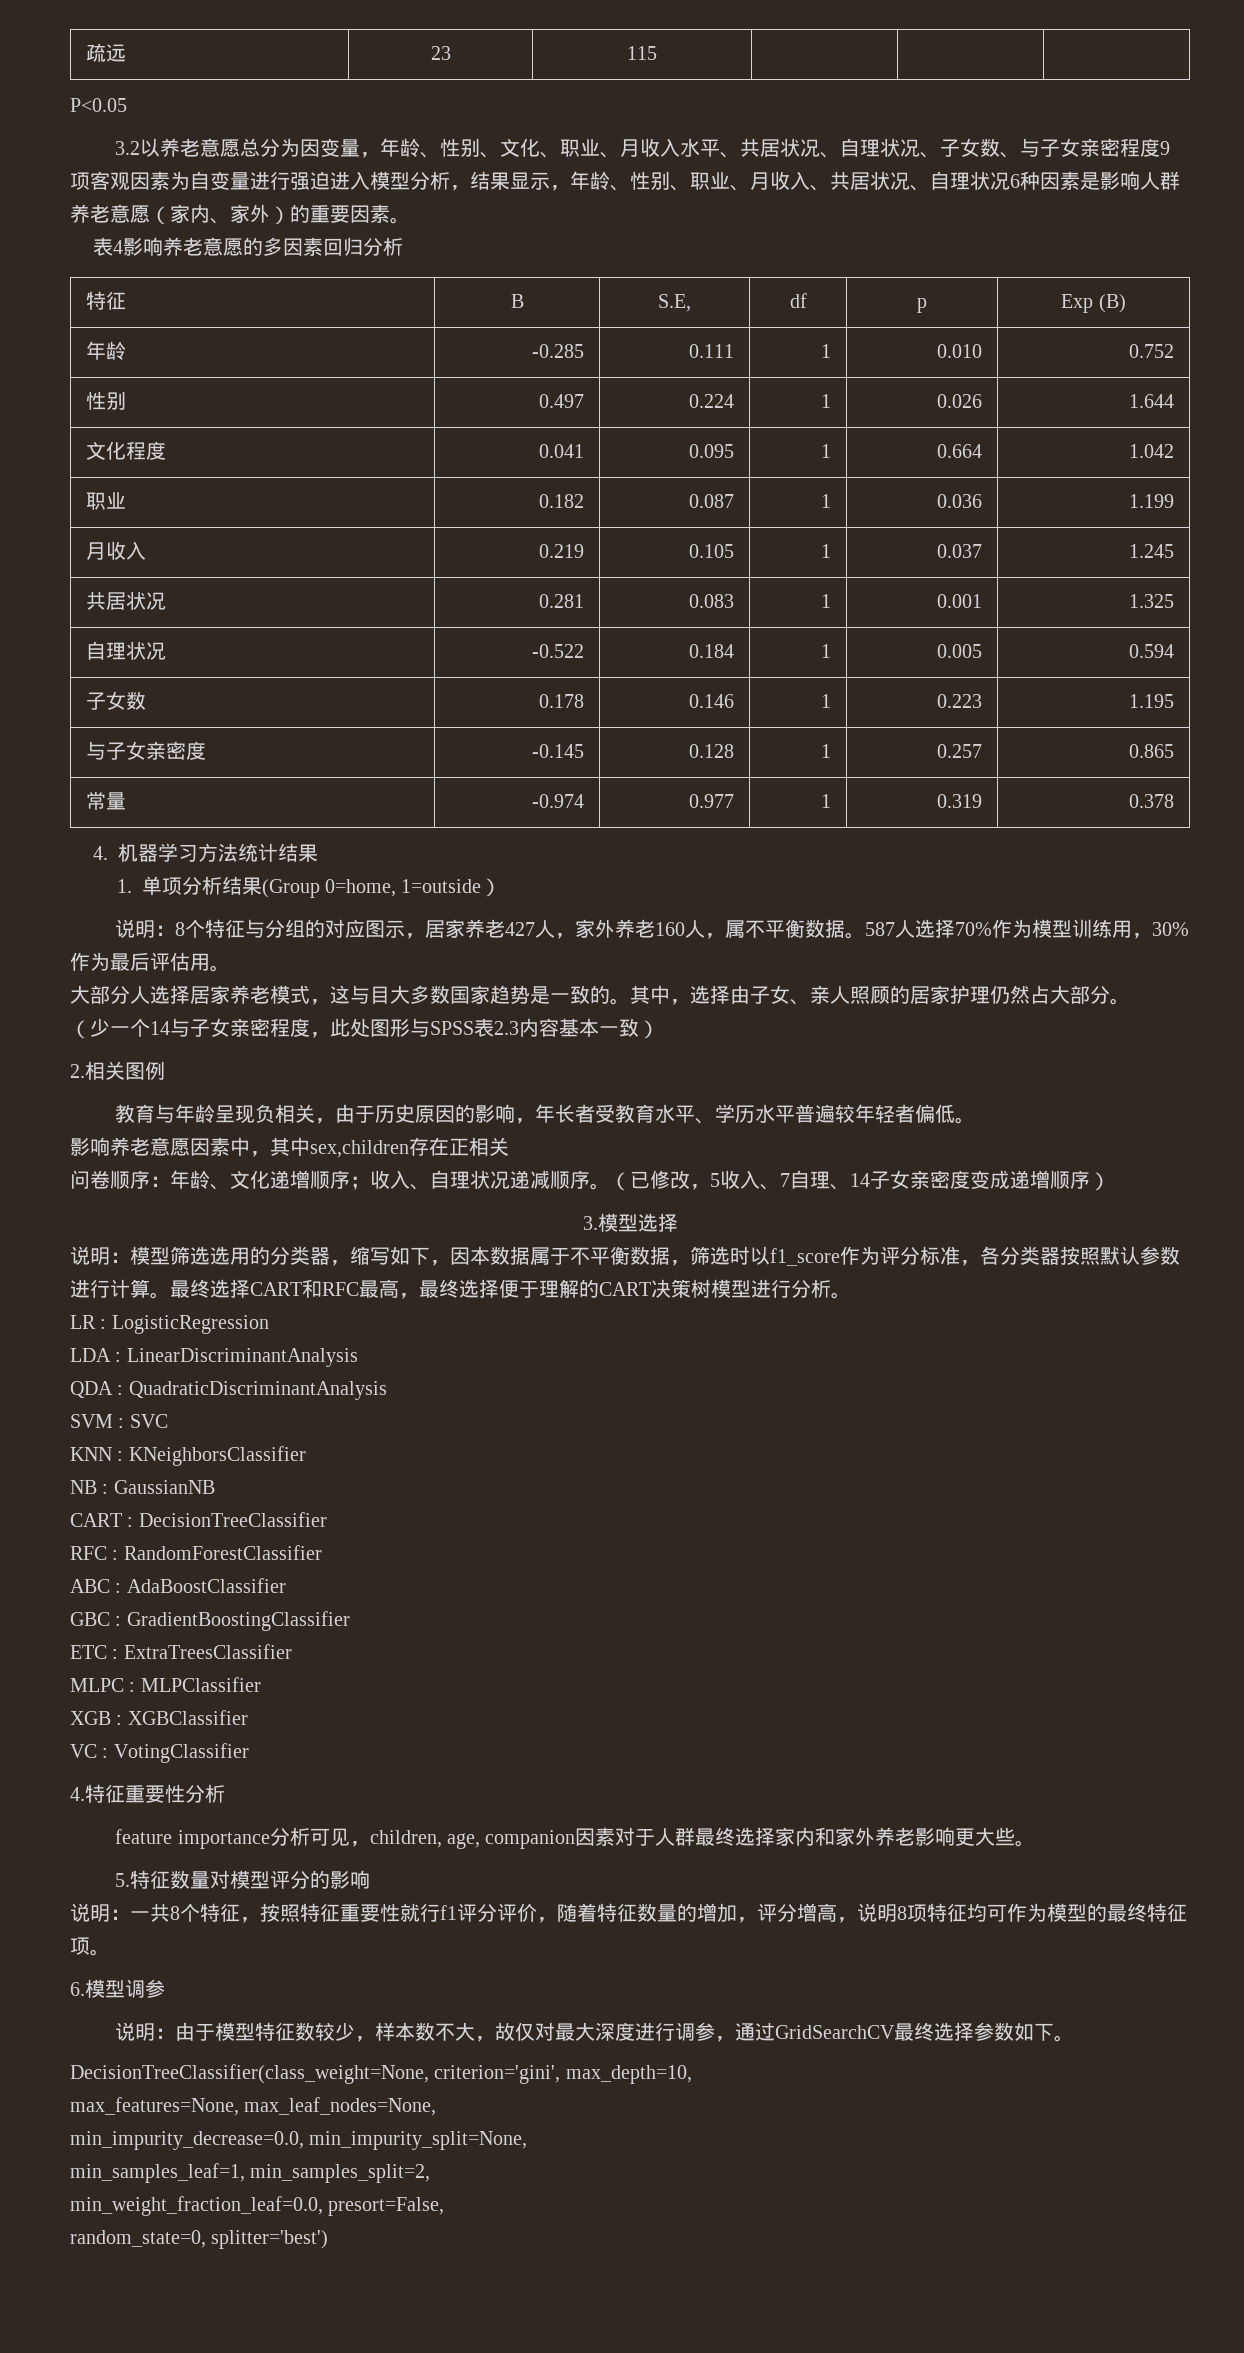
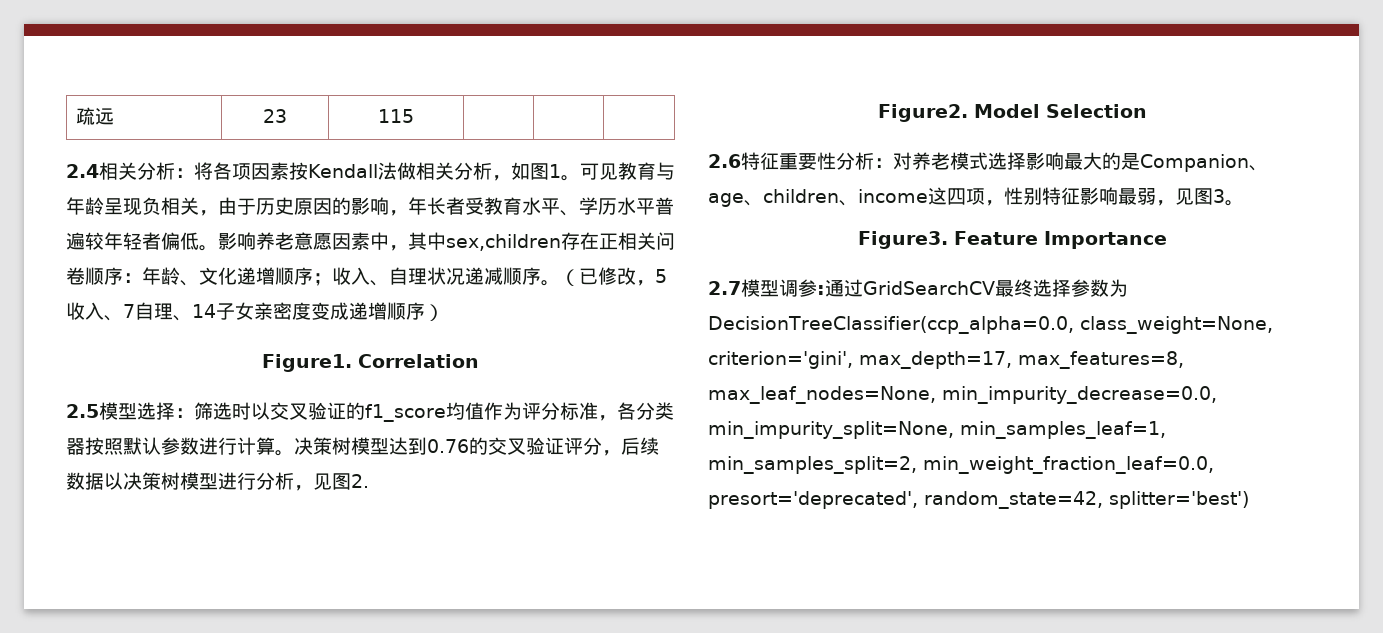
- P<0.05
- 3.2以养老意愿总分为因变量，年龄、性别、文化、职业、月收入水平、共居状况、自理状况、子女数、与子女亲密程度9项客观因素为自变量进行强迫进入模型分析，结果显示，年龄、性别、职业、月收入、共居状况、自理状况6种因素是影响人群养老意愿（家内、家外）的重要因素。
- 表4影响养老意愿的多因素回归分析
- 特征 | B | S.E, | df | p | Exp (B)
- 年龄 | -0.285 | 0.111 | 1 | 0.010 | 0.752
- 性别 | 0.497 | 0.224 | 1 | 0.026 | 1.644
- 文化程度 | 0.041 | 0.095 | 1 | 0.664 | 1.042
- 职业 | 0.182 | 0.087 | 1 | 0.036 | 1.199
- 月收入 | 0.219 | 0.105 | 1 | 0.037 | 1.245
- 共居状况 | 0.281 | 0.083 | 1 | 0.001 | 1.325
- 自理状况 | -0.522 | 0.184 | 1 | 0.005 | 0.594
- 子女数 | 0.178 | 0.146 | 1 | 0.223 | 1.195
- 与子女亲密度 | -0.145 | 0.128 | 1 | 0.257 | 0.865
- 常量 | -0.974 | 0.977 | 1 | 0.319 | 0.378
- 4.机器学习方法统计结果
- 1.单项分析结果(Group 0=home, 1=outside）
- 说明：8个特征与分组的对应图示，居家养老427人，家外养老160人，属不平衡数据。587人选择70%作为模型训练用，30%作为最后评估用。
- 大部分人选择居家养老模式，这与目大多数国家趋势是一致的。其中，选择由子女、亲人照顾的居家护理仍然占大部分。
- （少一个14与子女亲密程度，此处图形与SPSS表2.3内容基本一致）
- 2.相关图例
- 教育与年龄呈现负相关，由于历史原因的影响，年长者受教育水平、学历水平普遍较年轻者偏低。
- 影响养老意愿因素中，其中sex,children存在正相关
- 问卷顺序：年龄、文化递增顺序；收入、自理状况递减顺序。
+ 2.4相关分析：将各项因素按Kendall法做相关分析，如图1。可见教育与年龄呈现负相关，由于历史原因的影响，年长者受教育水平、学历水平普遍较年轻者偏低。影响养老意愿因素中，其中sex,children存在正相关问卷顺序：年龄、文化递增顺序；收入、自理状况递减顺序。
- 3.模型选择
- 说明：模型筛选选用的分类器，缩写如下，因本数据属于不平衡数据，筛选时以f1_score作为评分标准，各分类器按照默认参数进行计算。
+ Figure1. Correlation
+ 2.5模型选择：筛选时以交叉验证的f1_score均值作为评分标准，各分类器按照默认参数进行计算。
- 最终选择CART和RFC最高，最终选择便于理解的CART决策树模型进行分析。
- LR : LogisticRegression
- LDA : LinearDiscriminantAnalysis
- QDA : QuadraticDiscriminantAnalysis
- SVM : SVC
- KNN : KNeighborsClassifier
- NB : GaussianNB
- CART : DecisionTreeClassifier
- RFC : RandomForestClassifier
- ABC : AdaBoostClassifier
- GBC : GradientBoostingClassifier
- ETC : ExtraTreesClassifier
- MLPC : MLPClassifier
- XGB : XGBClassifier
- VC : VotingClassifier
- 4.特征重要性分析
- feature importance分析可见，children, age, companion因素对于人群最终选择家内和家外养老影响更大些。
- 5.特征数量对模型评分的影响
- 说明：一共8个特征，按照特征重要性就行f1评分评价，随着特征数量的增加，评分增高，说明8项特征均可作为模型的最终特征项。
- 6.模型调参
- 说明：由于模型特征数较少，样本数不大，故仅对最大深度进行调参，通过GridSearchCV最终选择参数如下。
- DecisionTreeClassifier(class_weight=None, criterion='gini', max_depth=10,
- max_features=None, max_leaf_nodes=None,
- min_impurity_decrease=0.0, min_impurity_split=None,
- min_samples_leaf=1, min_samples_split=2,
- min_weight_fraction_leaf=0.0, presort=False,
- random_state=0, splitter='best')
+ 决策树模型达到0.76的交叉验证评分，后续数据以决策树模型进行分析，见图2.
+ Figure2. Model Selection
+ 2.6特征重要性分析：对养老模式选择影响最大的是Companion、age、children、income这四项，性别特征影响最弱，见图3。
+ Figure3. Feature Importance
+ 2.7模型调参:通过GridSearchCV最终选择参数为DecisionTreeClassifier(ccp_alpha=0.0, class_weight=None, criterion='gini', max_depth=17, max_features=8, max_leaf_nodes=None, min_impurity_decrease=0.0, min_impurity_split=None, min_samples_leaf=1, min_samples_split=2, min_weight_fraction_leaf=0.0, presort='deprecated', random_state=42, splitter='best')

